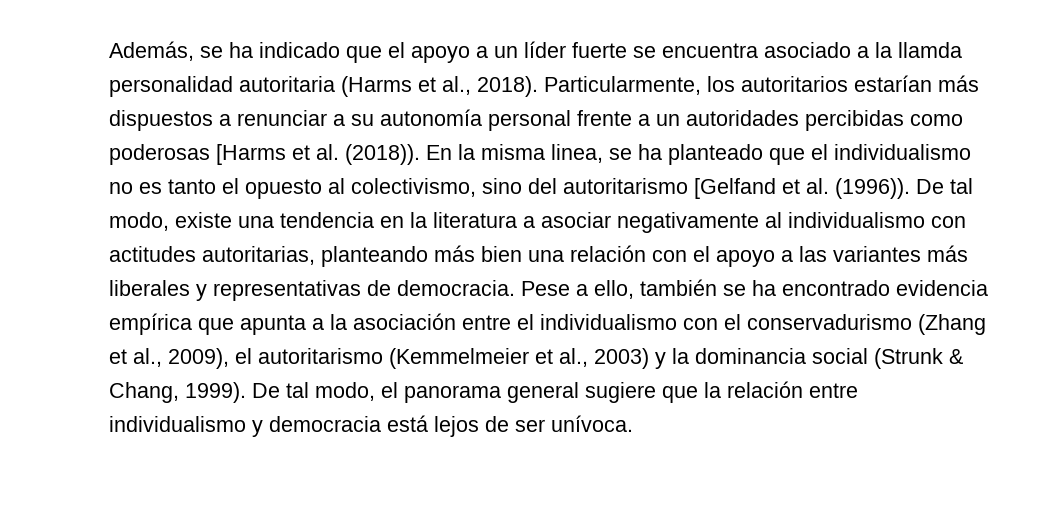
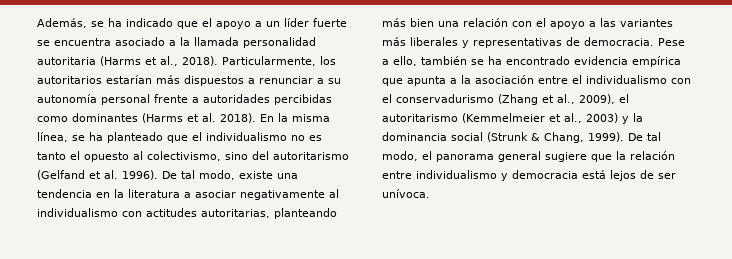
- Además, se ha indicado que el apoyo a un líder fuerte se encuentra asociado a la llamda personalidad autoritaria (Harms et al., 2018).
+ Además, se ha indicado que el apoyo a un líder fuerte se encuentra asociado a la llamada personalidad autoritaria (Harms et al., 2018).
- Particularmente, los autoritarios estarían más dispuestos a renunciar a su autonomía personal frente a un autoridades percibidas como poderosas [Harms et al. (2018)).
+ Particularmente, los autoritarios estarían más dispuestos a renunciar a su autonomía personal frente a autoridades percibidas como dominantes (Harms et al. 2018).
- En la misma linea, se ha planteado que el individualismo no es tanto el opuesto al colectivismo, sino del autoritarismo [Gelfand et al. (1996)).
+ En la misma línea, se ha planteado que el individualismo no es tanto el opuesto al colectivismo, sino del autoritarismo (Gelfand et al. 1996).

